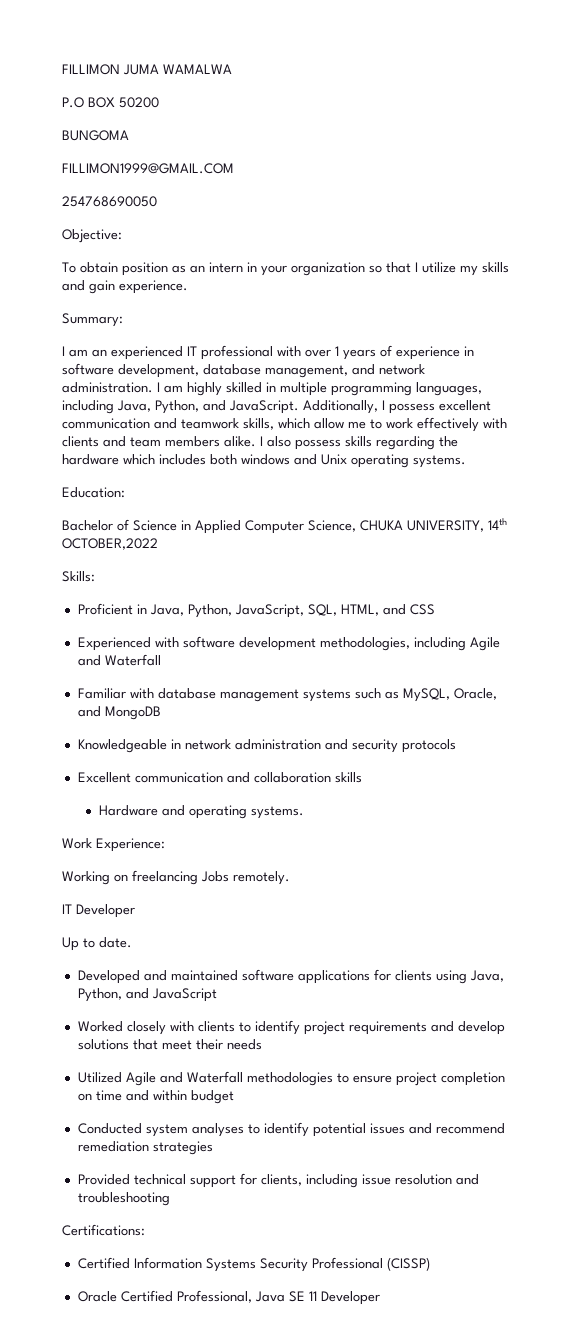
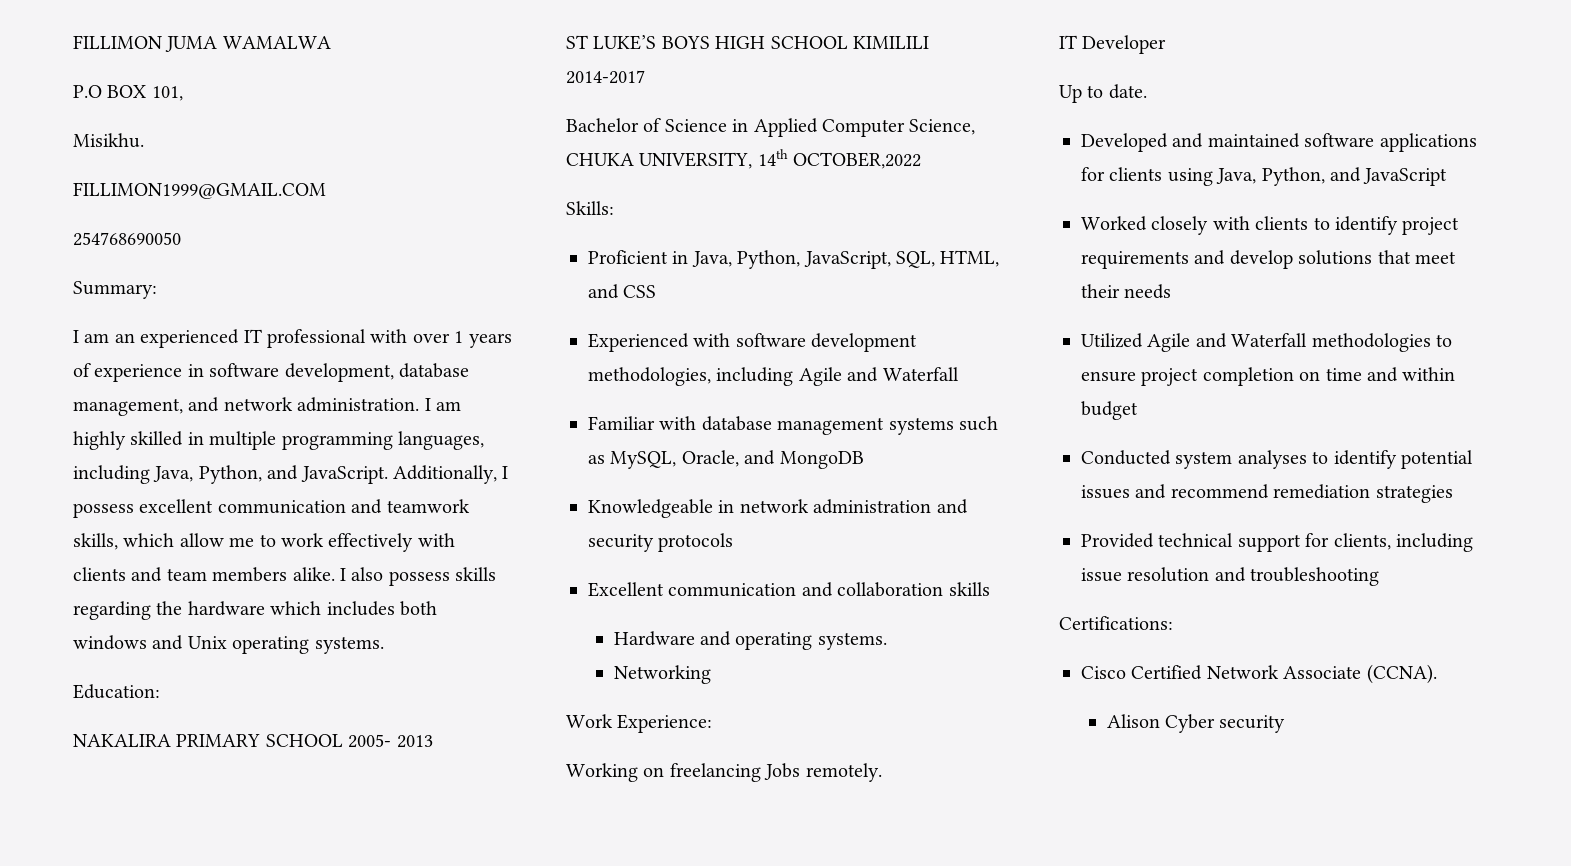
- P.O BOX 50200
- BUNGOMA
+ P.O BOX 101,
+ Misikhu.
- Objective:
- To obtain position as an intern in your organization so that I utilize my skills and gain experience.
+ NAKALIRA PRIMARY SCHOOL 2005- 2013
+ ST LUKE’S BOYS HIGH SCHOOL KIMILILI 2014-2017
+ Networking
- Certified Information Systems Security Professional (CISSP)
- Oracle Certified Professional, Java SE 11 Developer
+ Cisco Certified Network Associate (CCNA).
+ Alison Cyber security

